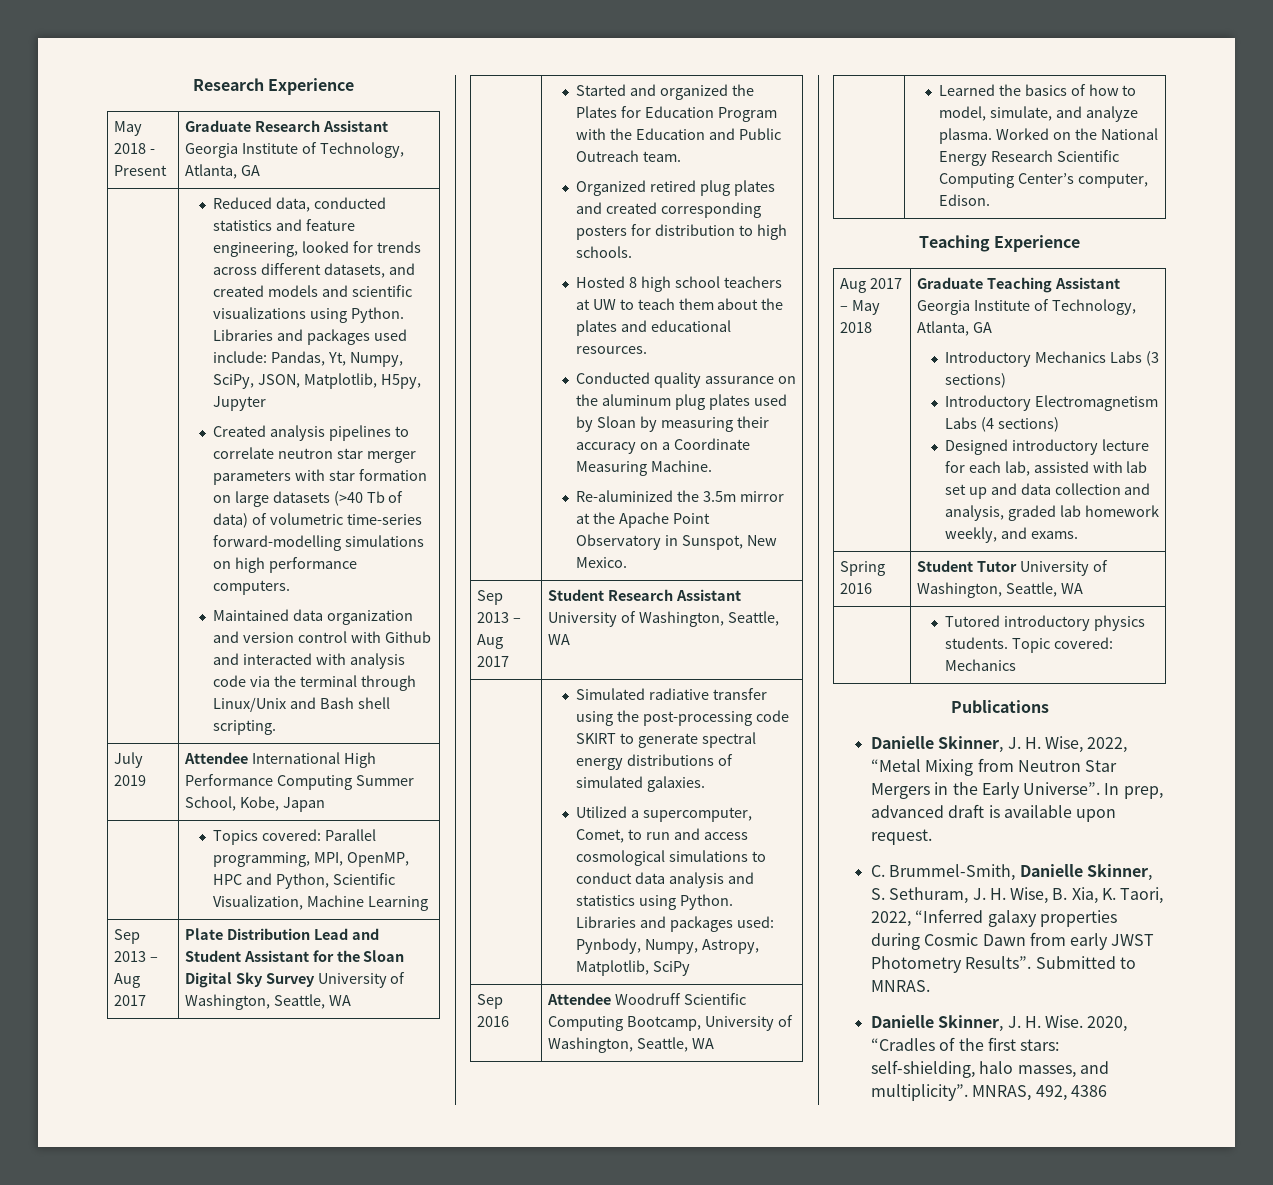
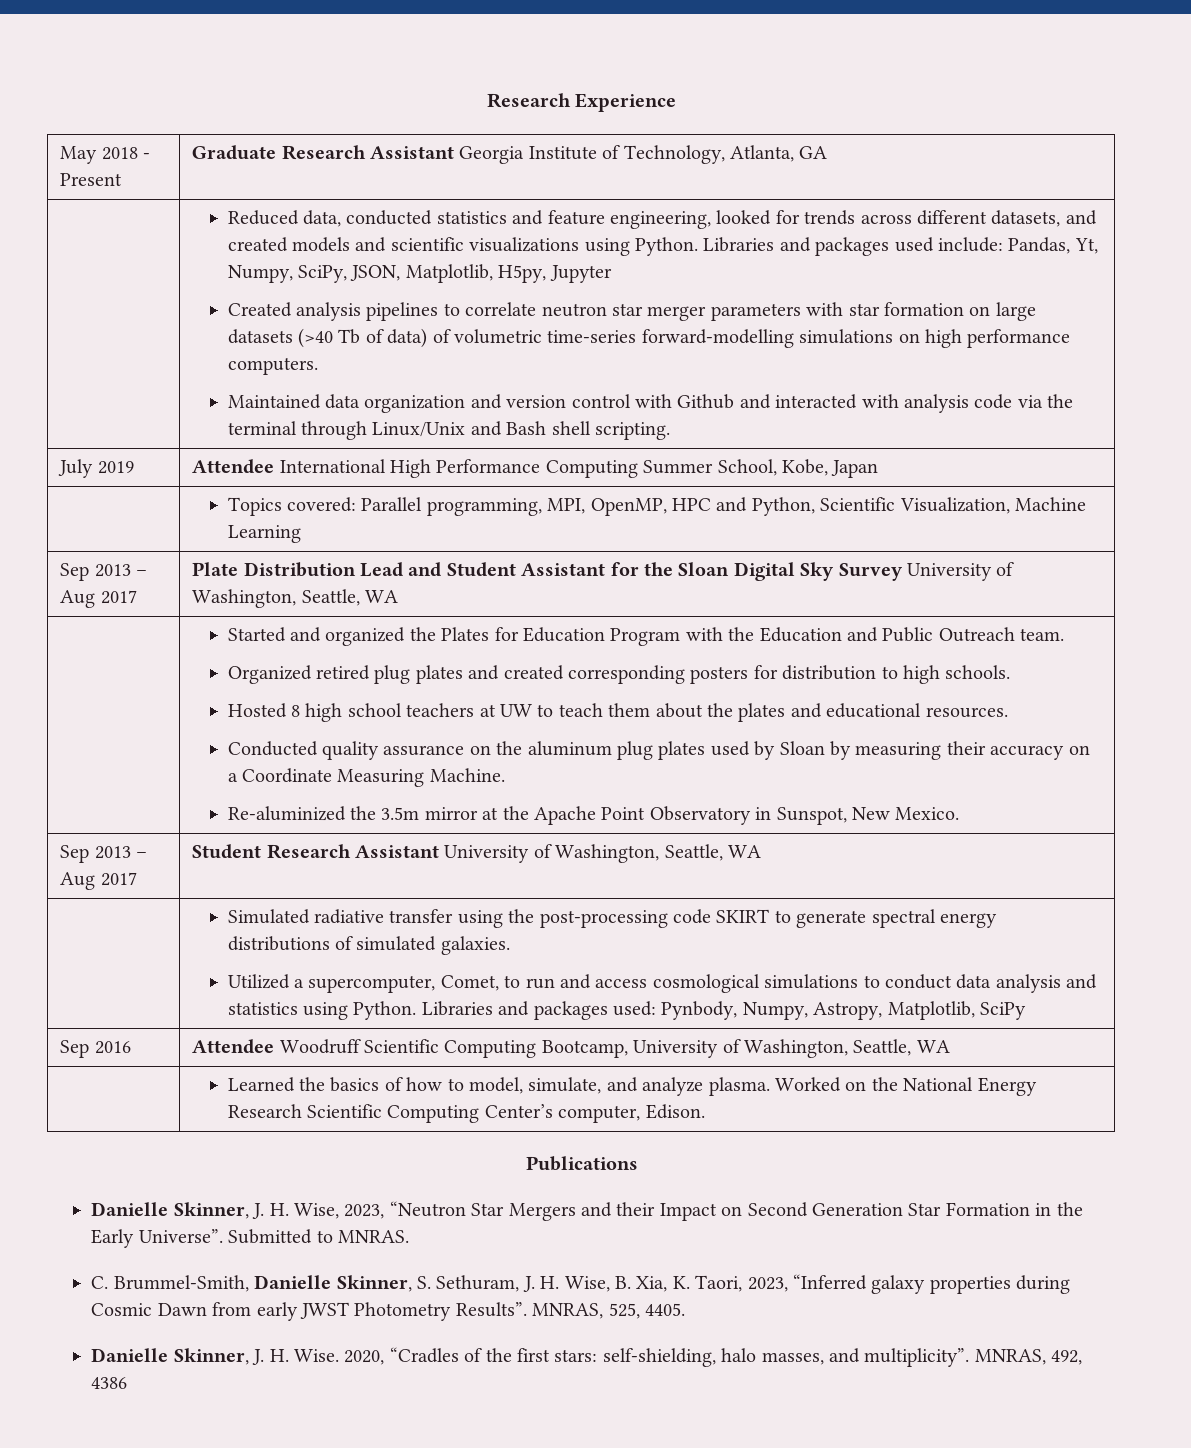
- Teaching Experience
- Aug 2017 – May 2018 | Graduate Teaching Assistant Georgia Institute of Technology, Atlanta, GA
- Introductory Mechanics Labs (3 sections)
- Introductory Electromagnetism Labs (4 sections)
- Designed introductory lecture for each lab, assisted with lab set up and data collection and analysis, graded lab homework weekly, and exams.
- Spring 2016 | Student Tutor University of Washington, Seattle, WA
- | Tutored introductory physics students. Topic covered: Mechanics
- Danielle Skinner, J. H. Wise, 2022, “Metal Mixing from Neutron Star Mergers in the Early Universe”. In prep, advanced draft is available upon request.
+ Danielle Skinner, J. H. Wise, 2023, “Neutron Star Mergers and their Impact on Second Generation Star Formation in the Early Universe”. Submitted to MNRAS.
- C. Brummel-Smith, Danielle Skinner, S. Sethuram, J. H. Wise, B. Xia, K. Taori, 2022, “Inferred galaxy properties during Cosmic Dawn from early JWST Photometry Results”.
+ C. Brummel-Smith, Danielle Skinner, S. Sethuram, J. H. Wise, B. Xia, K. Taori, 2023, “Inferred galaxy properties during Cosmic Dawn from early JWST Photometry Results”.
- Submitted to MNRAS.
+ MNRAS, 525, 4405.

